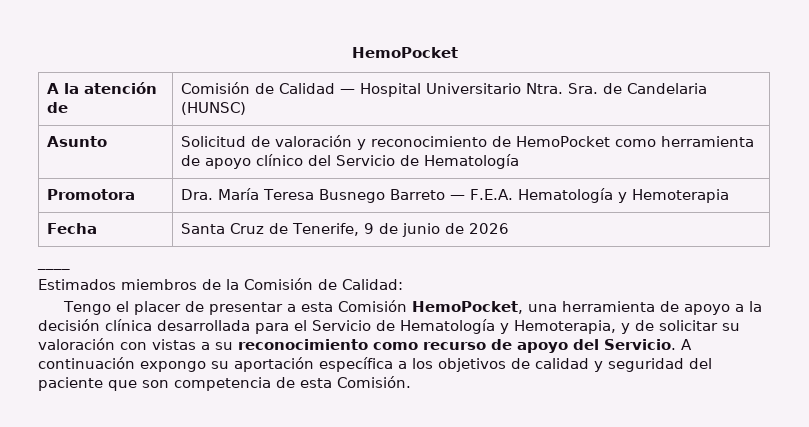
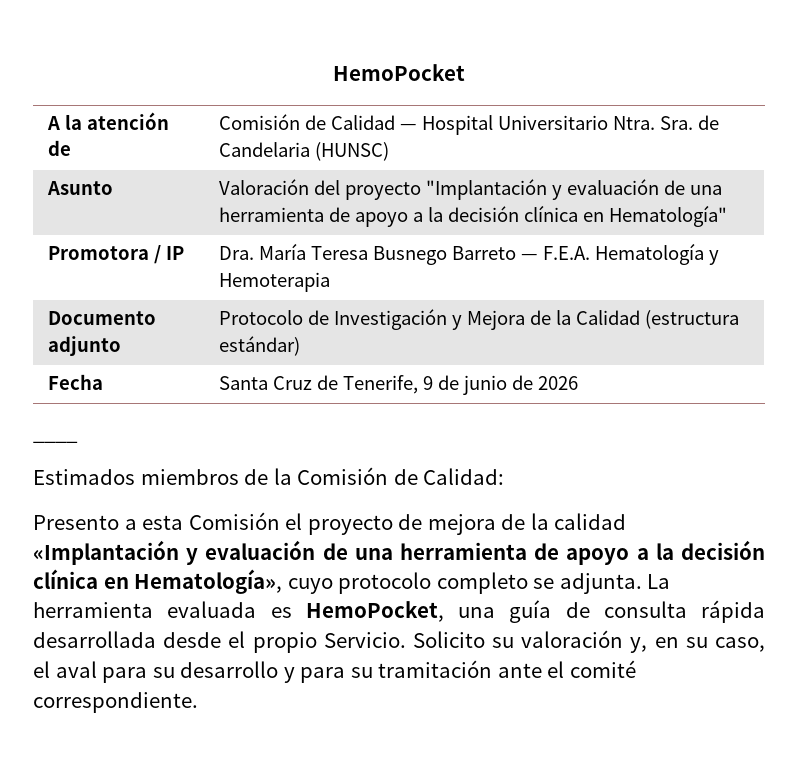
- Asunto | Solicitud de valoración y reconocimiento de HemoPocket como herramienta de apoyo clínico del Servicio de Hematología
+ Asunto | Valoración del proyecto "Implantación y evaluación de una herramienta de apoyo a la decisión clínica en Hematología"
- Promotora | Dra. María Teresa Busnego Barreto — F.E.A. Hematología y Hemoterapia
+ Promotora / IP | Dra. María Teresa Busnego Barreto — F.E.A. Hematología y Hemoterapia
+ Documento adjunto | Protocolo de Investigación y Mejora de la Calidad (estructura estándar)
- Tengo el placer de presentar a esta Comisión HemoPocket, una herramienta de apoyo a la decisión clínica desarrollada para el Servicio de Hematología y Hemoterapia, y de solicitar su valoración con vistas a su reconocimiento como recurso de apoyo del Servicio. A continuación expongo su aportación específica a los objetivos de calidad y seguridad del paciente que son competencia de esta Comisión.
+ Presento a esta Comisión el proyecto de mejora de la calidad «Implantación y evaluación de una herramienta de apoyo a la decisión clínica en Hematología», cuyo protocolo completo se adjunta. La herramienta evaluada es HemoPocket, una guía de consulta rápida desarrollada desde el propio Servicio. Solicito su valoración y, en su caso, el aval para su desarrollo y para su tramitación ante el comité correspondiente.

